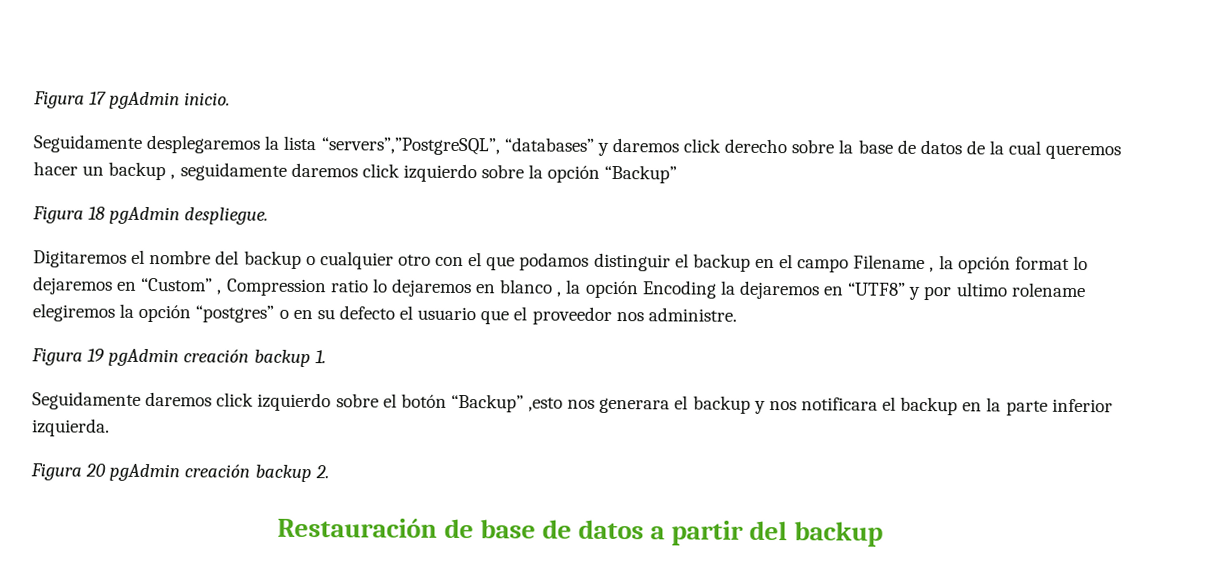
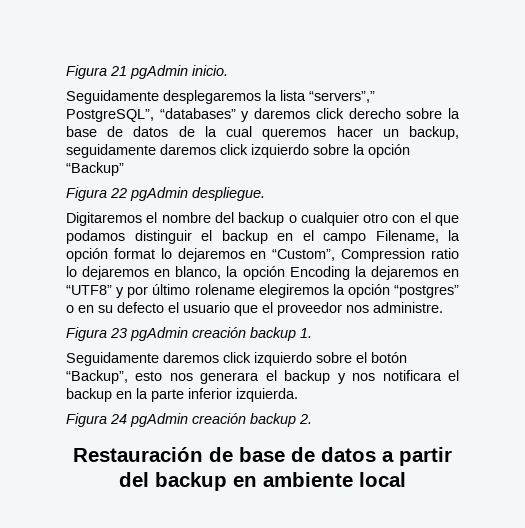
- Figura 17 pgAdmin inicio.
+ Figura 21 pgAdmin inicio.
- Seguidamente desplegaremos la lista “servers”,”PostgreSQL”, “databases” y daremos click derecho sobre la base de datos de la cual queremos hacer un backup , seguidamente daremos click izquierdo sobre la opción “Backup”
+ Seguidamente desplegaremos la lista “servers”,” PostgreSQL”, “databases” y daremos click derecho sobre la base de datos de la cual queremos hacer un backup, seguidamente daremos click izquierdo sobre la opción “Backup”
- Figura 18 pgAdmin despliegue.
+ Figura 22 pgAdmin despliegue.
- Digitaremos el nombre del backup o cualquier otro con el que podamos distinguir el backup en el campo Filename , la opción format lo dejaremos en “Custom” , Compression ratio lo dejaremos en blanco , la opción Encoding la dejaremos en “UTF8” y por ultimo rolename elegiremos la opción “postgres” o en su defecto el usuario que el proveedor nos administre.
+ Digitaremos el nombre del backup o cualquier otro con el que podamos distinguir el backup en el campo Filename, la opción format lo dejaremos en “Custom”, Compression ratio lo dejaremos en blanco, la opción Encoding la dejaremos en “UTF8” y por último rolename elegiremos la opción “postgres” o en su defecto el usuario que el proveedor nos administre.
- Figura 19 pgAdmin creación backup 1.
+ Figura 23 pgAdmin creación backup 1.
- Seguidamente daremos click izquierdo sobre el botón “Backup” ,esto nos generara el backup y nos notificara el backup en la parte inferior izquierda.
+ Seguidamente daremos click izquierdo sobre el botón “Backup”, esto nos generara el backup y nos notificara el backup en la parte inferior izquierda.
- Figura 20 pgAdmin creación backup 2.
+ Figura 24 pgAdmin creación backup 2.
- Restauración de base de datos a partir del backup
+ Restauración de base de datos a partir del backup en ambiente local

